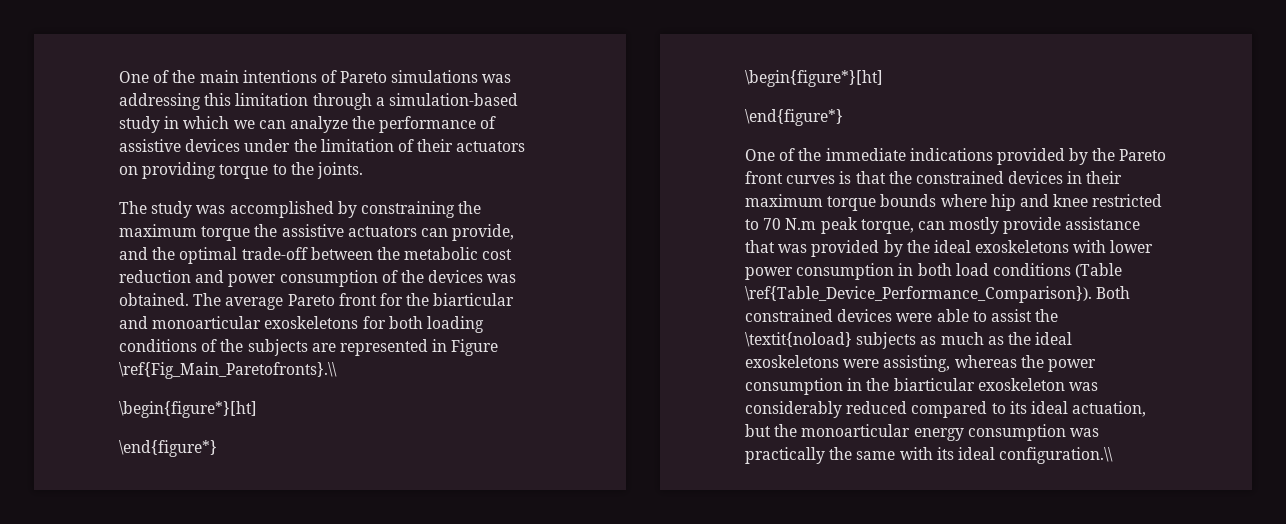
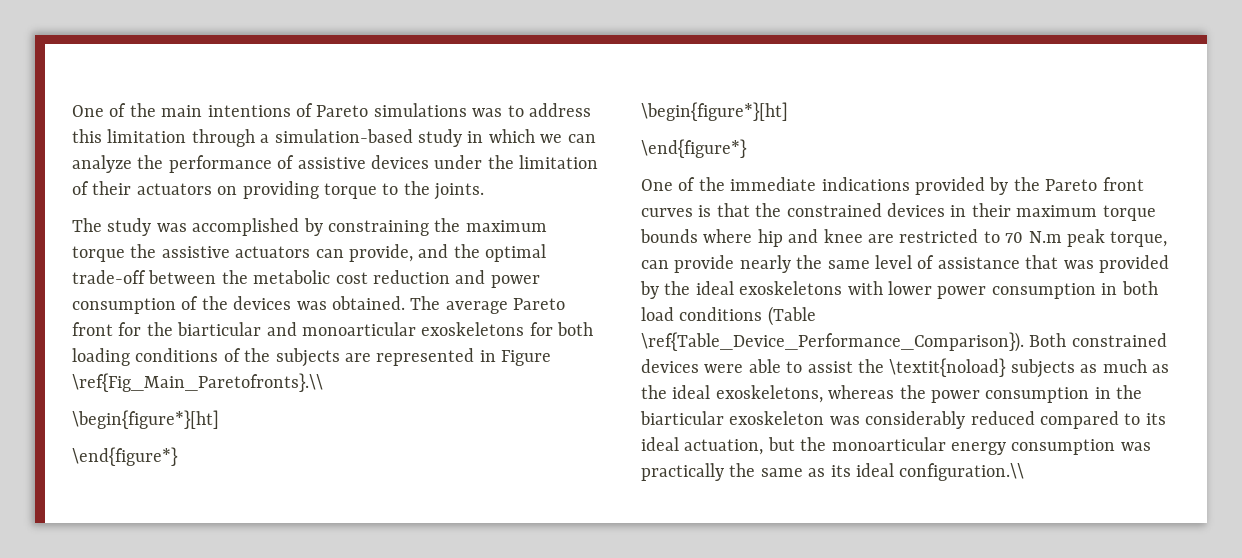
- One of the main intentions of Pareto simulations was addressing this limitation through a simulation-based study in which we can analyze the performance of assistive devices under the limitation of their actuators on providing torque to the joints.
+ One of the main intentions of Pareto simulations was to address this limitation through a simulation-based study in which we can analyze the performance of assistive devices under the limitation of their actuators on providing torque to the joints.
- One of the immediate indications provided by the Pareto front curves is that the constrained devices in their maximum torque bounds where hip and knee restricted to 70 N.m peak torque, can mostly provide assistance that was provided by the ideal exoskeletons with lower power consumption in both load conditions (Table \ref{Table_Device_Performance_Comparison}).
+ One of the immediate indications provided by the Pareto front curves is that the constrained devices in their maximum torque bounds where hip and knee are restricted to 70 N.m peak torque, can provide nearly the same level of assistance that was provided by the ideal exoskeletons with lower power consumption in both load conditions (Table \ref{Table_Device_Performance_Comparison}).
- Both constrained devices were able to assist the \textit{noload} subjects as much as the ideal exoskeletons were assisting, whereas the power consumption in the biarticular exoskeleton was considerably reduced compared to its ideal actuation, but the monoarticular energy consumption was practically the same with its ideal configuration.\\
+ Both constrained devices were able to assist the \textit{noload} subjects as much as the ideal exoskeletons, whereas the power consumption in the biarticular exoskeleton was considerably reduced compared to its ideal actuation, but the monoarticular energy consumption was practically the same as its ideal configuration.\\

